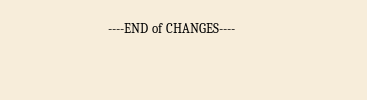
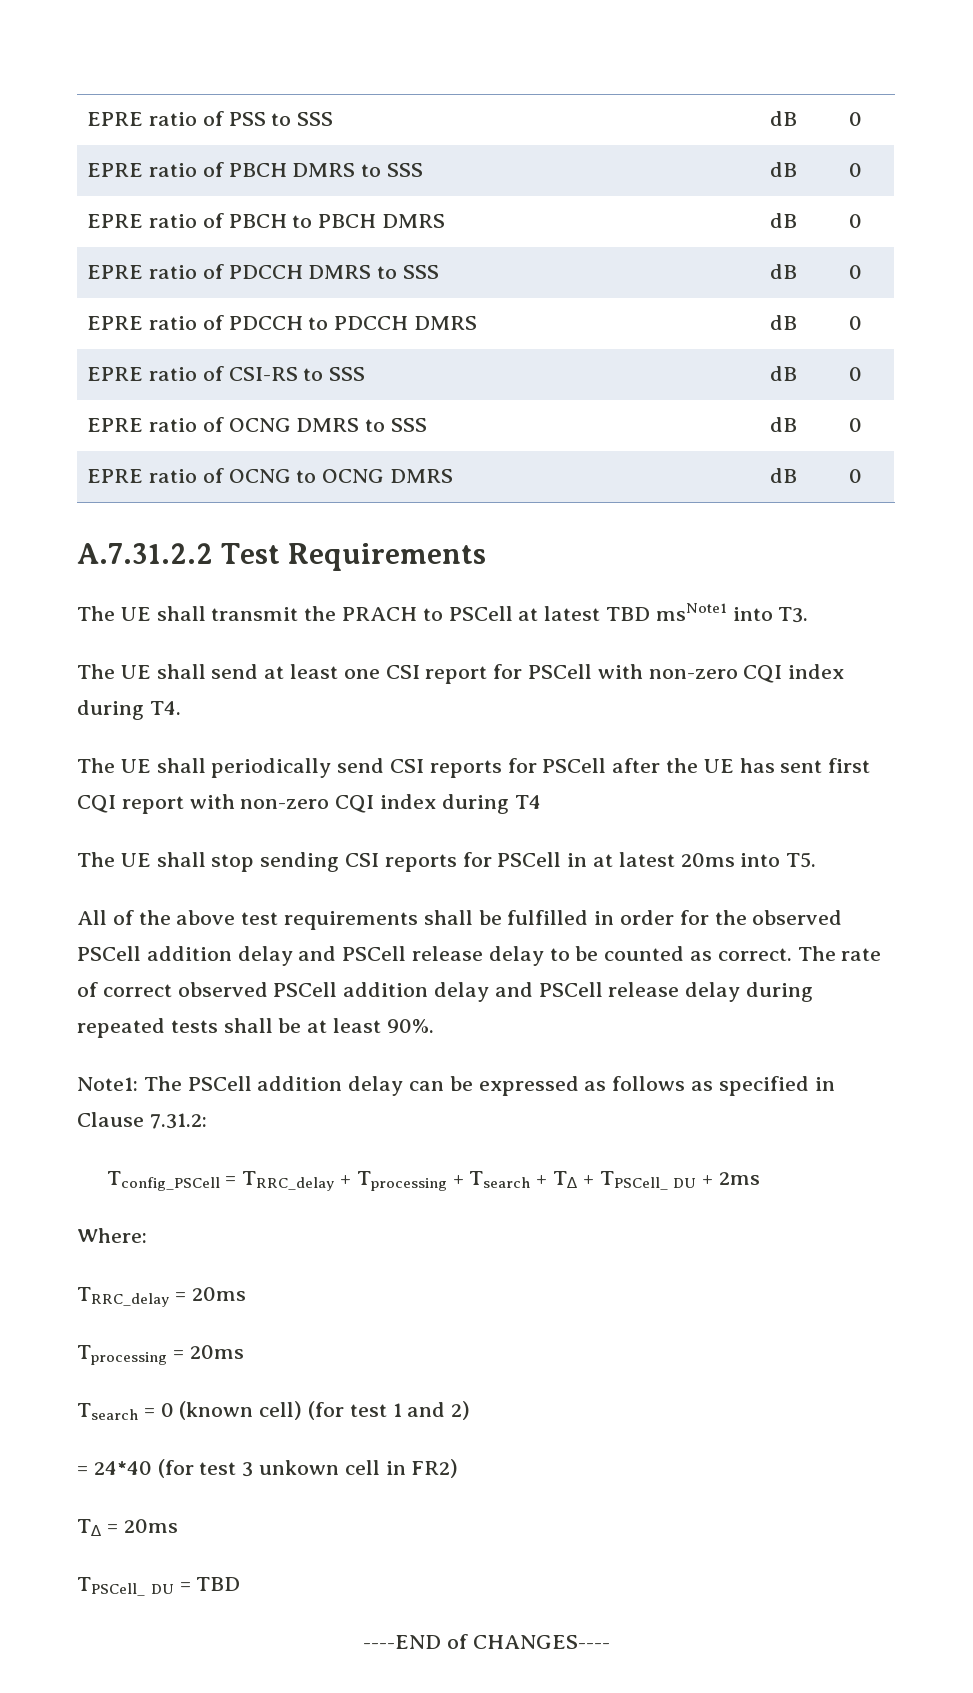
+ EPRE ratio of PSS to SSS | dB | 0
+ EPRE ratio of PBCH DMRS to SSS | dB | 0
+ EPRE ratio of PBCH to PBCH DMRS | dB | 0
+ EPRE ratio of PDCCH DMRS to SSS | dB | 0
+ EPRE ratio of PDCCH to PDCCH DMRS | dB | 0
+ EPRE ratio of CSI-RS to SSS | dB | 0
+ EPRE ratio of OCNG DMRS to SSS | dB | 0
+ EPRE ratio of OCNG to OCNG DMRS | dB | 0
+ A.7.31.2.2 Test Requirements
+ The UE shall transmit the PRACH to PSCell at latest TBD msNote1 into T3.
+ The UE shall send at least one CSI report for PSCell with non-zero CQI index during T4.
+ The UE shall periodically send CSI reports for PSCell after the UE has sent first CQI report with non-zero CQI index during T4
+ The UE shall stop sending CSI reports for PSCell in at latest 20ms into T5.
+ All of the above test requirements shall be fulfilled in order for the observed PSCell addition delay and PSCell release delay to be counted as correct. The rate of correct observed PSCell addition delay and PSCell release delay during repeated tests shall be at least 90%.
+ Note1: The PSCell addition delay can be expressed as follows as specified in Clause 7.31.2:
+ Tconfig_PSCell = TRRC_delay + Tprocessing + Tsearch + T∆ + TPSCell_ DU + 2ms
+ Where:
+ TRRC_delay = 20ms
+ Tprocessing = 20ms
+ Tsearch = 0 (known cell) (for test 1 and 2)
+ = 24*40 (for test 3 unkown cell in FR2)
+ T∆ = 20ms
+ TPSCell_ DU = TBD

